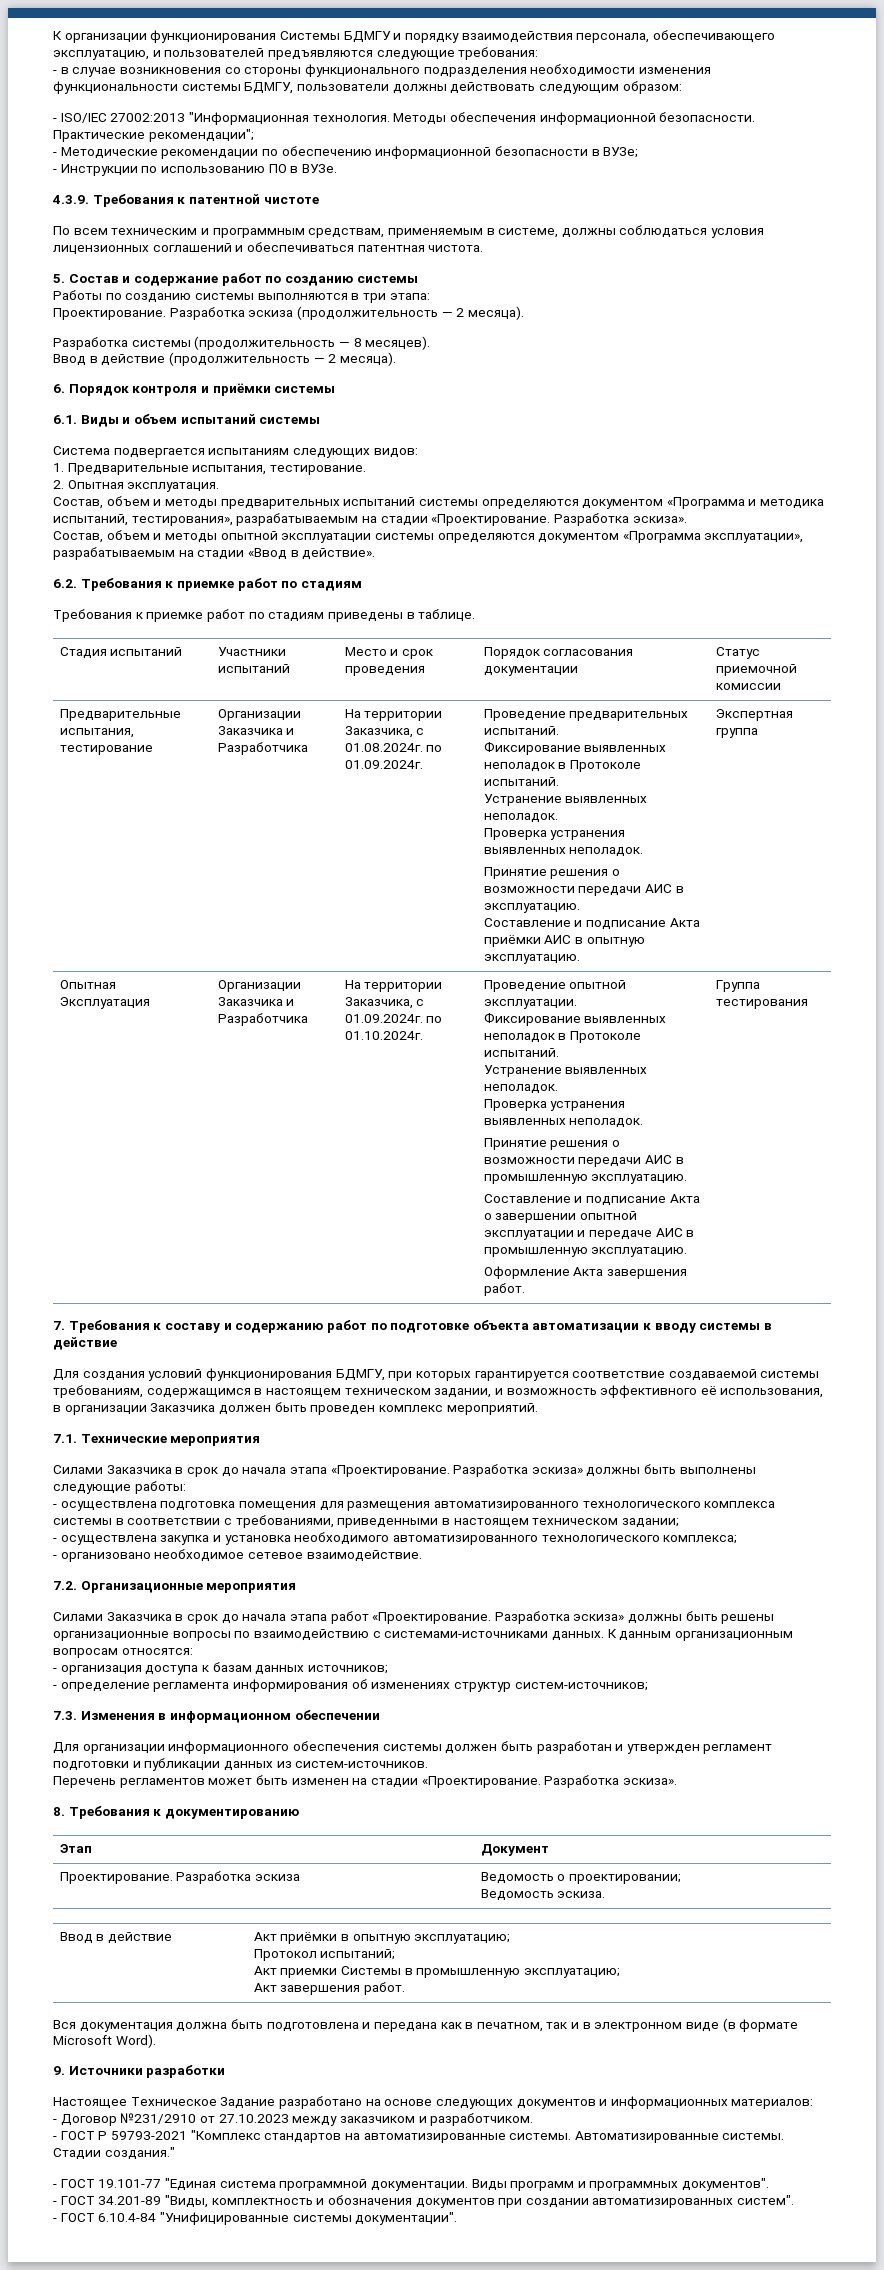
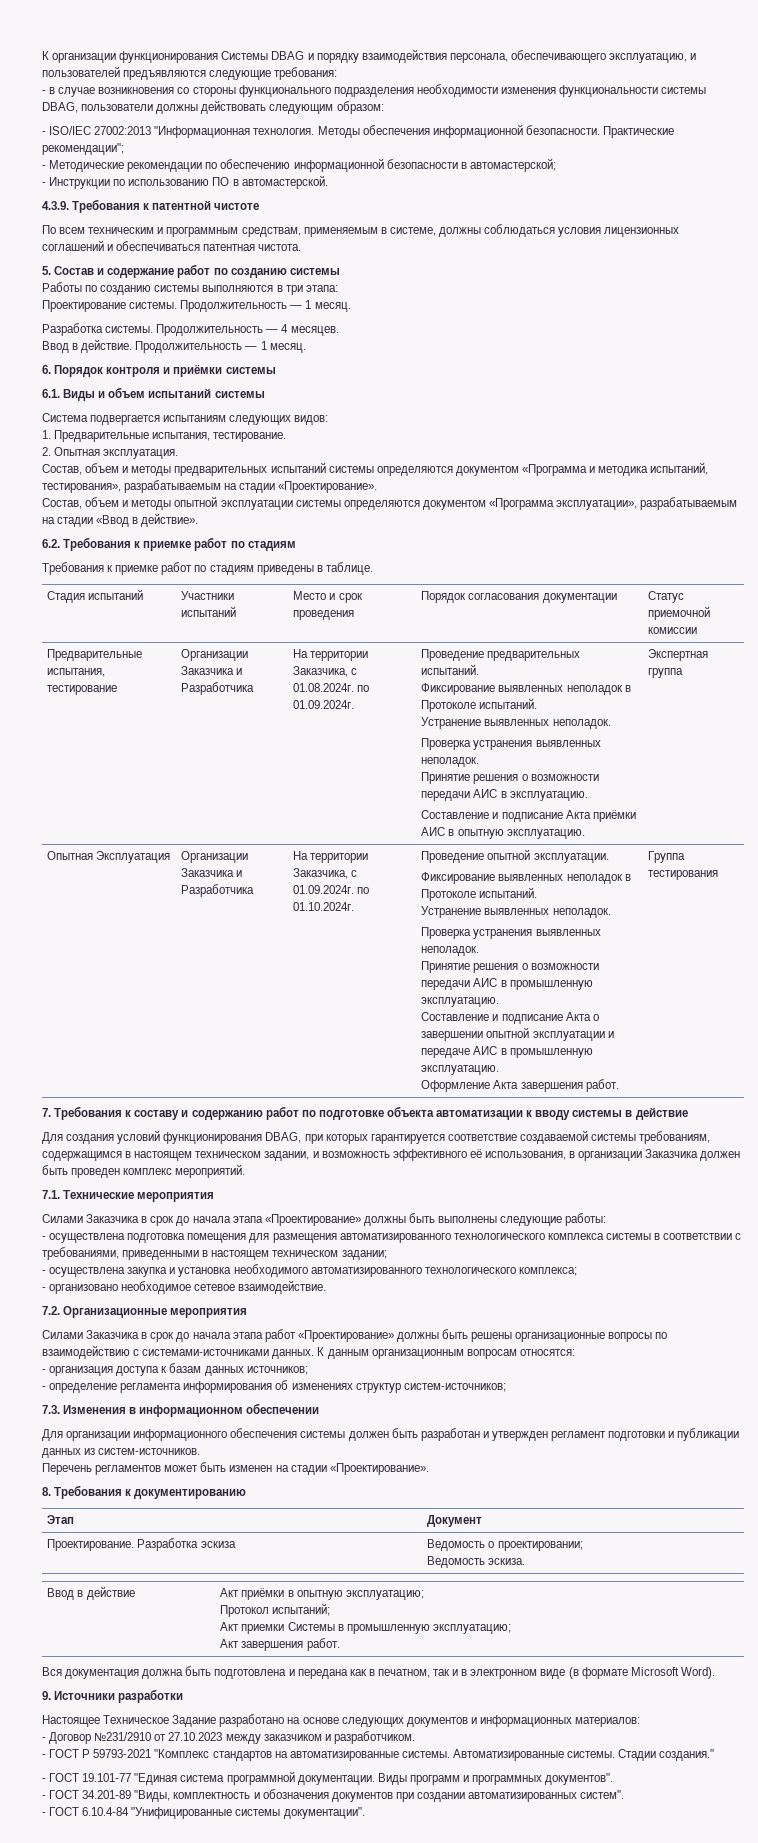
- К организации функционирования Системы БДМГУ и порядку взаимодействия персонала, обеспечивающего эксплуатацию, и пользователей предъявляются следующие требования:
+ К организации функционирования Системы DBAG и порядку взаимодействия персонала, обеспечивающего эксплуатацию, и пользователей предъявляются следующие требования:
- - в случае возникновения со стороны функционального подразделения необходимости изменения функциональности системы БДМГУ, пользователи должны действовать следующим образом:
+ - в случае возникновения со стороны функционального подразделения необходимости изменения функциональности системы DBAG, пользователи должны действовать следующим образом:
- - Методические рекомендации по обеспечению информационной безопасности в ВУЗе;
+ - Методические рекомендации по обеспечению информационной безопасности в автомастерской;
- - Инструкции по использованию ПО в ВУЗе.
+ - Инструкции по использованию ПО в автомастерской.
- Проектирование. Разработка эскиза (продолжительность — 2 месяца).
- Разработка системы (продолжительность — 8 месяцев).
- Ввод в действие (продолжительность — 2 месяца).
+ Проектирование системы. Продолжительность — 1 месяц.
+ Разработка системы. Продолжительность — 4 месяцев.
+ Ввод в действие. Продолжительность — 1 месяц.
- Состав, объем и методы предварительных испытаний системы определяются документом «Программа и методика испытаний, тестирования», разрабатываемым на стадии «Проектирование. Разработка эскиза».
+ Состав, объем и методы предварительных испытаний системы определяются документом «Программа и методика испытаний, тестирования», разрабатываемым на стадии «Проектирование».
- Для создания условий функционирования БДМГУ, при которых гарантируется соответствие создаваемой системы требованиям, содержащимся в настоящем техническом задании, и возможность эффективного её использования, в организации Заказчика должен быть проведен комплекс мероприятий.
+ Для создания условий функционирования DBAG, при которых гарантируется соответствие создаваемой системы требованиям, содержащимся в настоящем техническом задании, и возможность эффективного её использования, в организации Заказчика должен быть проведен комплекс мероприятий.
- Силами Заказчика в срок до начала этапа «Проектирование. Разработка эскиза» должны быть выполнены следующие работы:
+ Силами Заказчика в срок до начала этапа «Проектирование» должны быть выполнены следующие работы:
- Силами Заказчика в срок до начала этапа работ «Проектирование. Разработка эскиза» должны быть решены организационные вопросы по взаимодействию с системами-источниками данных.
+ Силами Заказчика в срок до начала этапа работ «Проектирование» должны быть решены организационные вопросы по взаимодействию с системами-источниками данных.
- Перечень регламентов может быть изменен на стадии «Проектирование. Разработка эскиза».
+ Перечень регламентов может быть изменен на стадии «Проектирование».

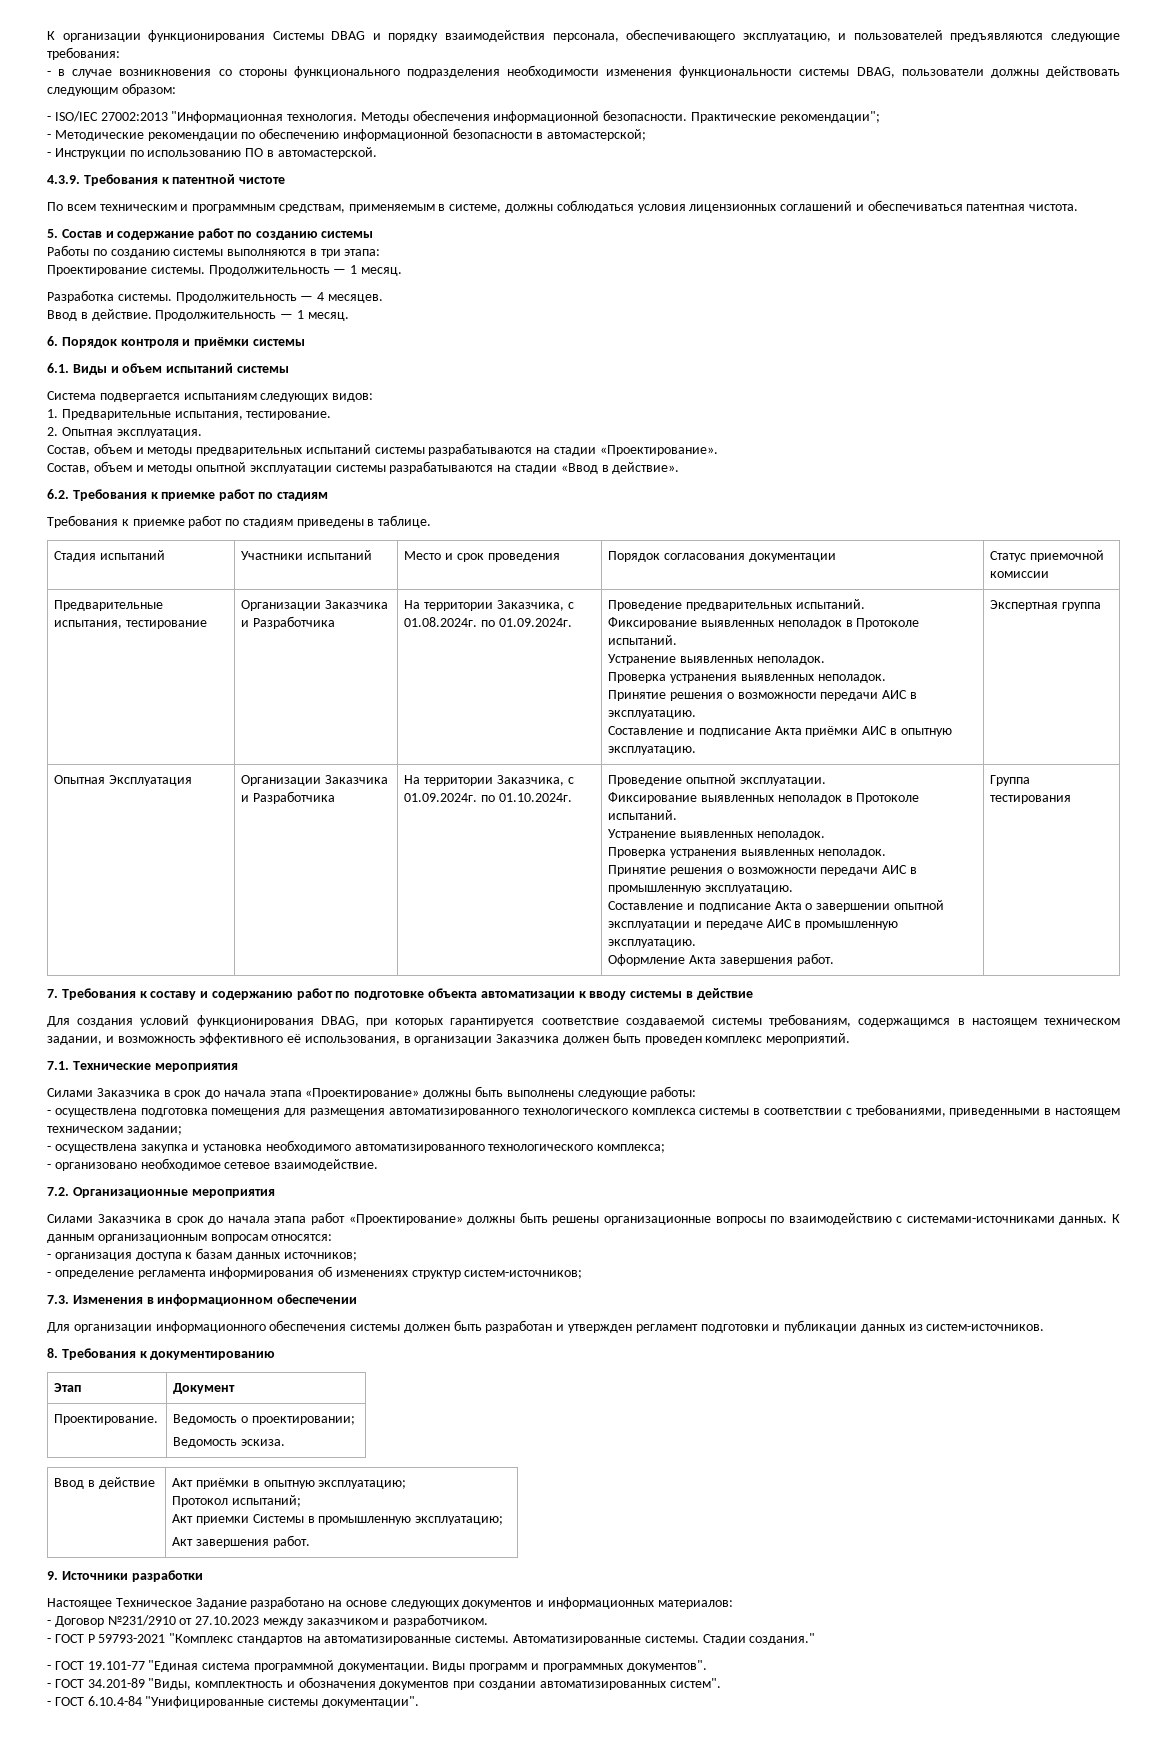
- Состав, объем и методы предварительных испытаний системы определяются документом «Программа и методика испытаний, тестирования», разрабатываемым на стадии «Проектирование».
+ Состав, объем и методы предварительных испытаний системы разрабатываются на стадии «Проектирование».
- Состав, объем и методы опытной эксплуатации системы определяются документом «Программа эксплуатации», разрабатываемым на стадии «Ввод в действие».
+ Состав, объем и методы опытной эксплуатации системы разрабатываются на стадии «Ввод в действие».
- Перечень регламентов может быть изменен на стадии «Проектирование».
- Проектирование. Разработка эскиза | Ведомость о проектировании;
+ Проектирование. | Ведомость о проектировании;
- Вся документация должна быть подготовлена и передана как в печатном, так и в электронном виде (в формате Microsoft Word).

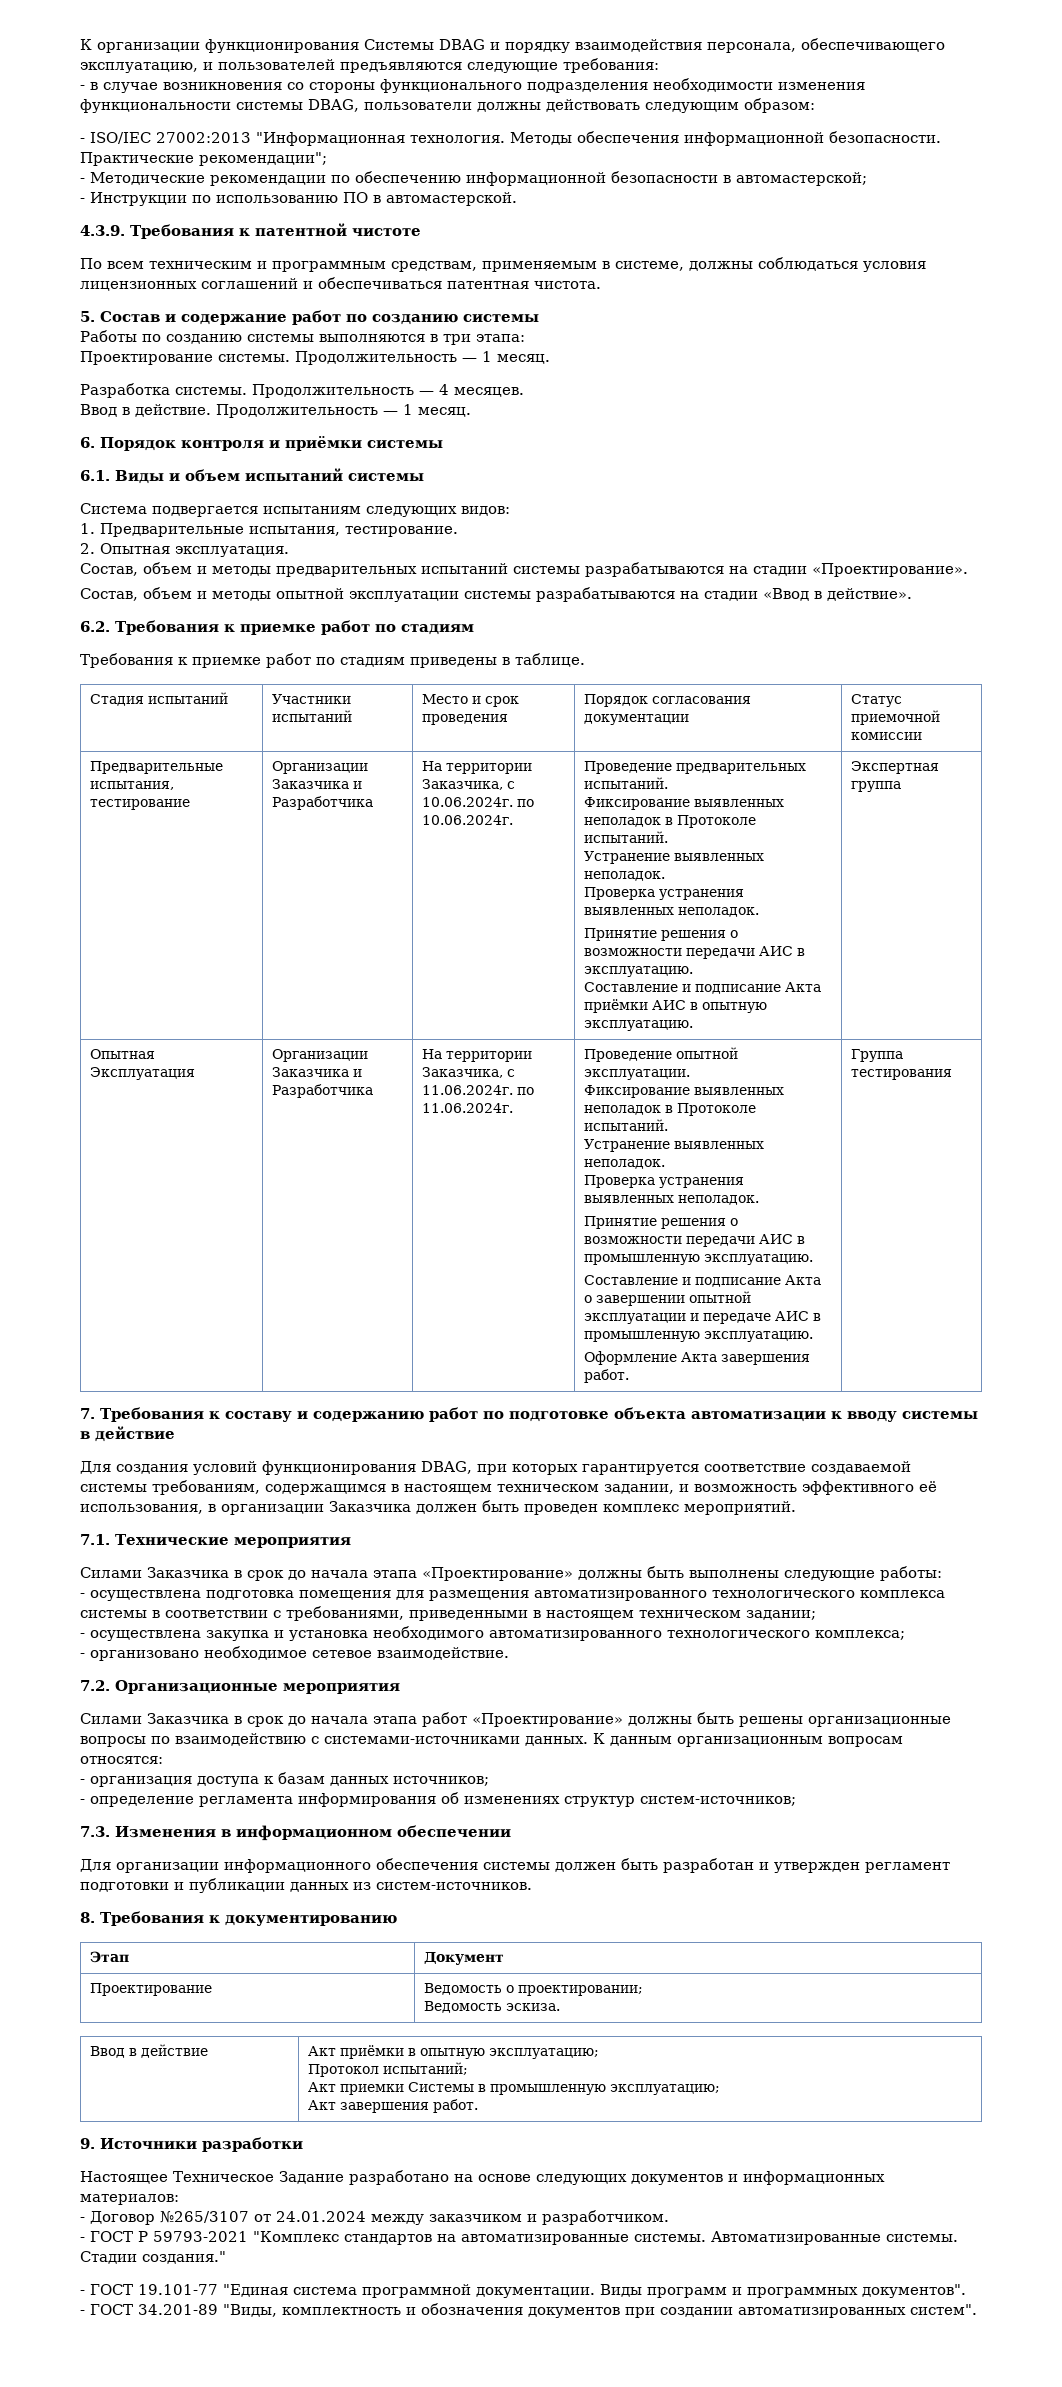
- На территории Заказчика, с 01.08.2024г. по 01.09.2024г.
+ На территории Заказчика, с 10.06.2024г. по 10.06.2024г.
- На территории Заказчика, с 01.09.2024г. по 01.10.2024г.
+ На территории Заказчика, с 11.06.2024г. по 11.06.2024г.
- Проектирование. | Ведомость о проектировании;
+ Проектирование | Ведомость о проектировании;
- - Договор №231/2910 от 27.10.2023 между заказчиком и разработчиком.
+ - Договор №265/3107 от 24.01.2024 между заказчиком и разработчиком.
- - ГОСТ 6.10.4-84 "Унифицированные системы документации".

